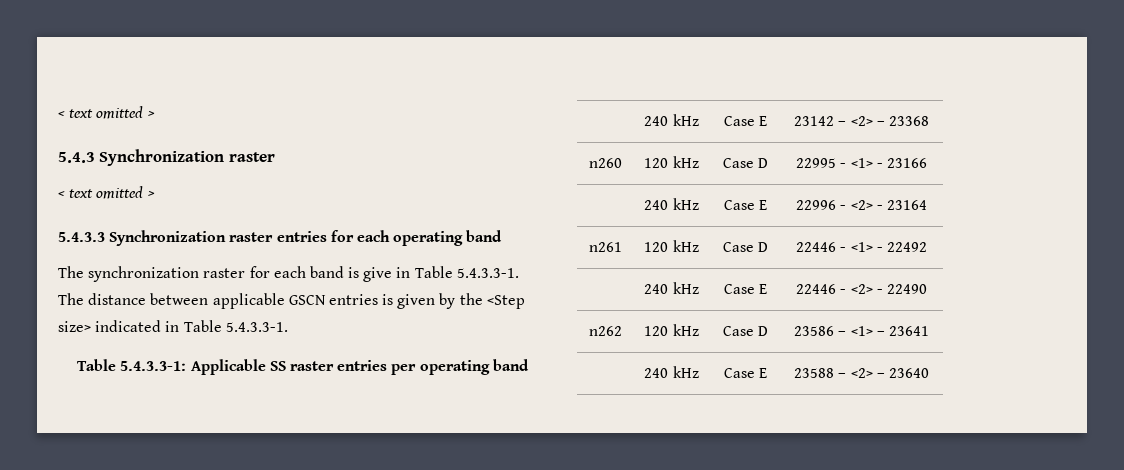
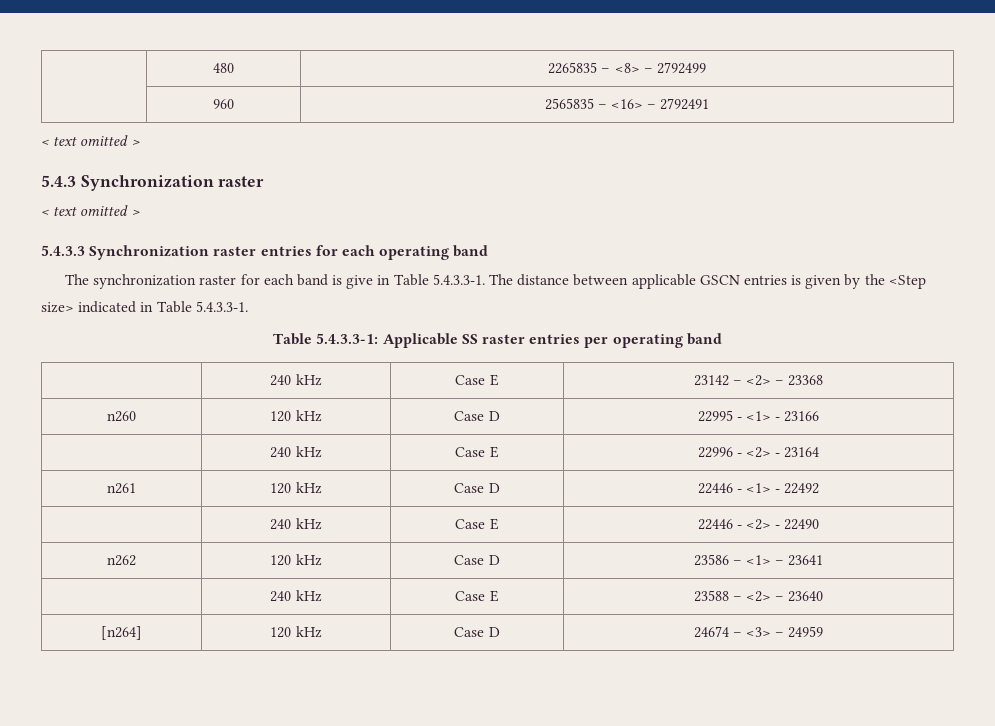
+ | 480 | 2265835 – <8> – 2792499
+ | 960 | 2565835 – <16> – 2792491
+ [n264] | 120 kHz | Case D | 24674 – <3> – 24959

